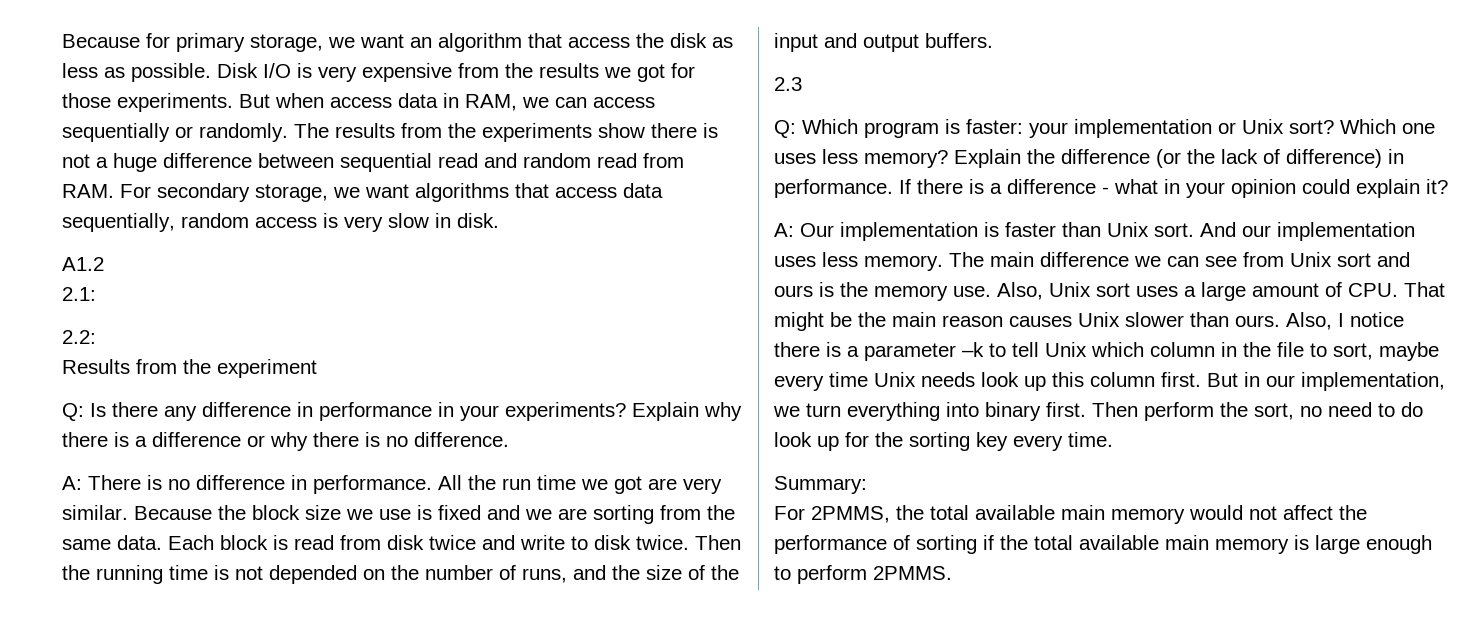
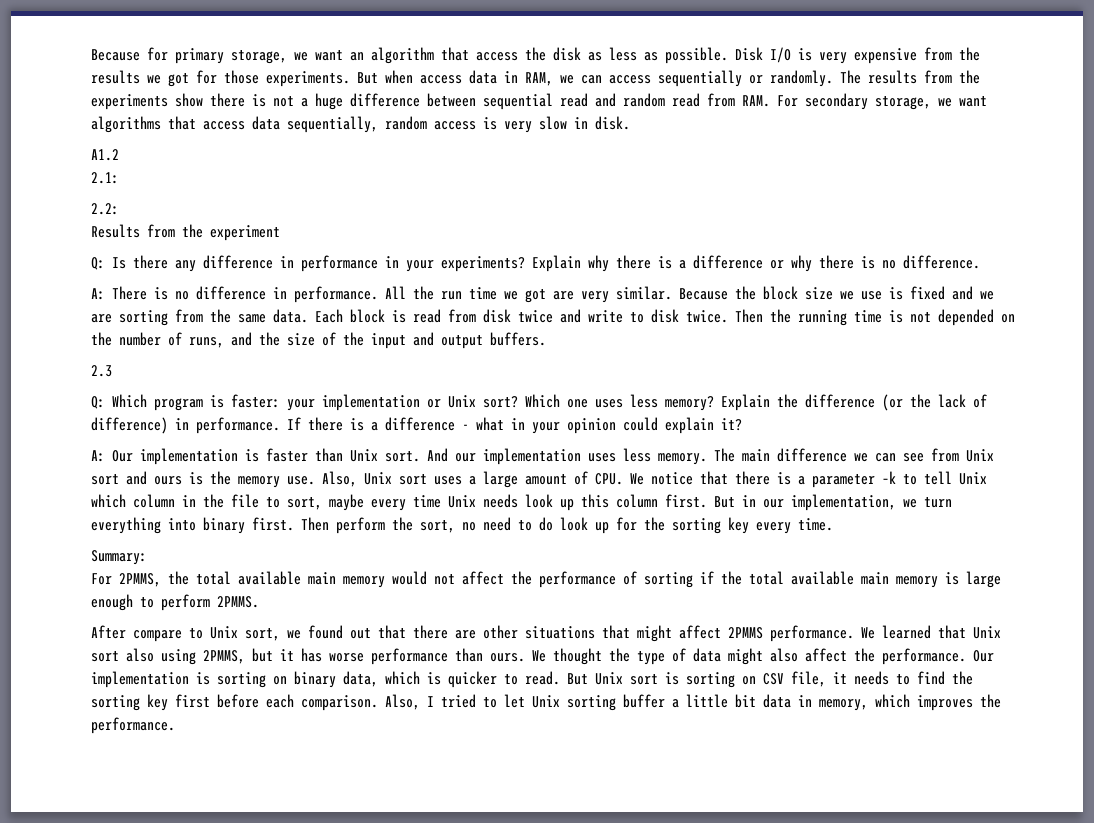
- Also, Unix sort uses a large amount of CPU. That might be the main reason causes Unix slower than ours. Also, I notice there is a parameter –k to tell Unix which column in the file to sort, maybe every time Unix needs look up this column first.
+ Also, Unix sort uses a large amount of CPU. We notice that there is a parameter –k to tell Unix which column in the file to sort, maybe every time Unix needs look up this column first.
+ After compare to Unix sort, we found out that there are other situations that might affect 2PMMS performance. We learned that Unix sort also using 2PMMS, but it has worse performance than ours. We thought the type of data might also affect the performance. Our implementation is sorting on binary data, which is quicker to read. But Unix sort is sorting on CSV file, it needs to find the sorting key first before each comparison. Also, I tried to let Unix sorting buffer a little bit data in memory, which improves the performance.

